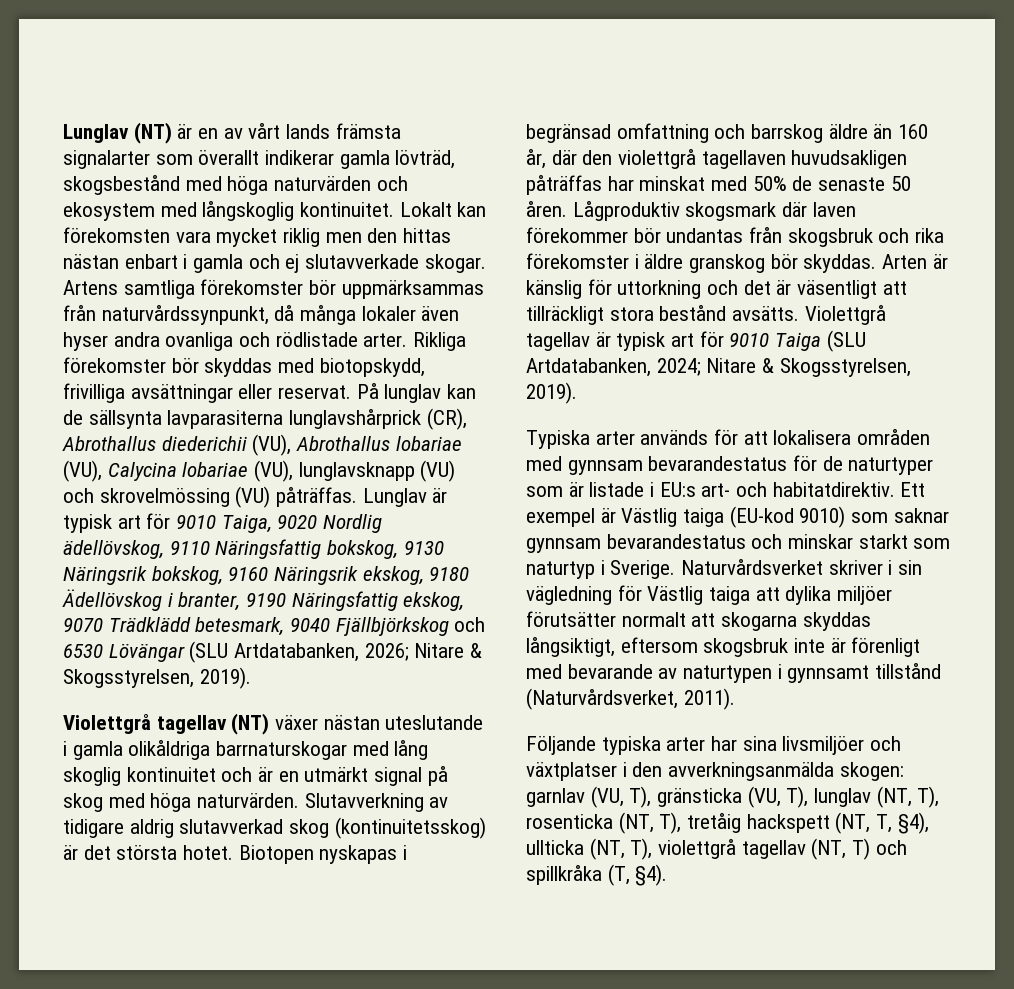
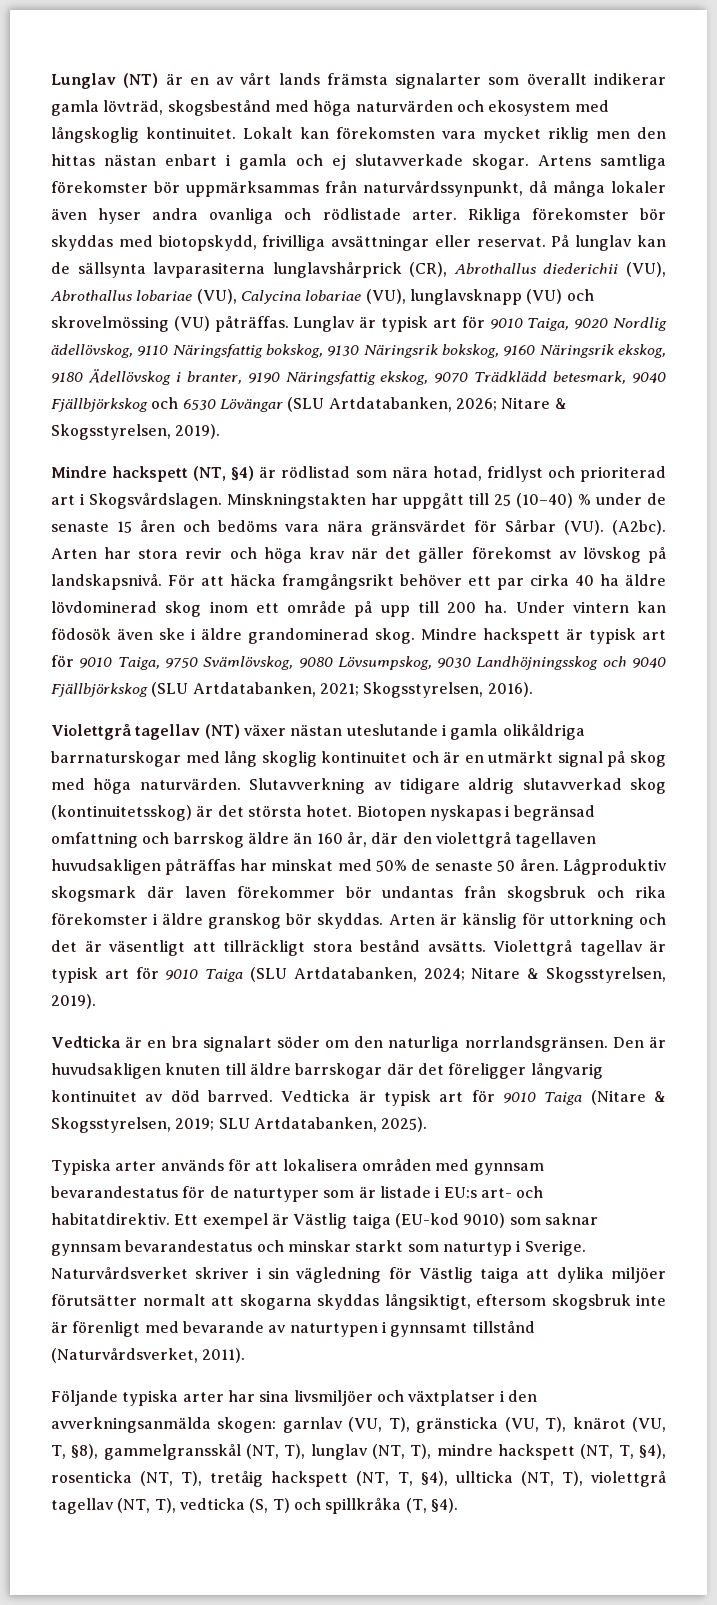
+ Mindre hackspett (NT, §4) är rödlistad som nära hotad, fridlyst och prioriterad art i Skogsvårdslagen. Minskningstakten har uppgått till 25 (10–40) % under de senaste 15 åren och bedöms vara nära gränsvärdet för Sårbar (VU). (A2bc). Arten har stora revir och höga krav när det gäller förekomst av lövskog på landskapsnivå. För att häcka framgångsrikt behöver ett par cirka 40 ha äldre lövdominerad skog inom ett område på upp till 200 ha. Under vintern kan födosök även ske i äldre grandominerad skog. Mindre hackspett är typisk art för 9010 Taiga, 9750 Svämlövskog, 9080 Lövsumpskog, 9030 Landhöjningsskog och 9040 Fjällbjörkskog (SLU Artdatabanken, 2021; Skogsstyrelsen, 2016).
+ Vedticka är en bra signalart söder om den naturliga norrlandsgränsen. Den är huvudsakligen knuten till äldre barrskogar där det föreligger långvarig kontinuitet av död barrved. Vedticka är typisk art för 9010 Taiga (Nitare & Skogsstyrelsen, 2019; SLU Artdatabanken, 2025).
- Följande typiska arter har sina livsmiljöer och växtplatser i den avverkningsanmälda skogen: garnlav (VU, T), gränsticka (VU, T), lunglav (NT, T), rosenticka (NT, T), tretåig hackspett (NT, T, §4), ullticka (NT, T), violettgrå tagellav (NT, T) och spillkråka (T, §4).
+ Följande typiska arter har sina livsmiljöer och växtplatser i den avverkningsanmälda skogen: garnlav (VU, T), gränsticka (VU, T), knärot (VU, T, §8), gammelgransskål (NT, T), lunglav (NT, T), mindre hackspett (NT, T, §4), rosenticka (NT, T), tretåig hackspett (NT, T, §4), ullticka (NT, T), violettgrå tagellav (NT, T), vedticka (S, T) och spillkråka (T, §4).

